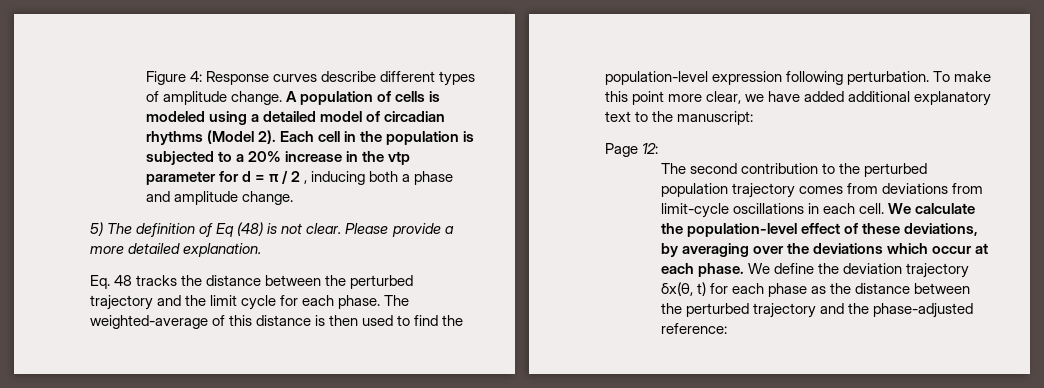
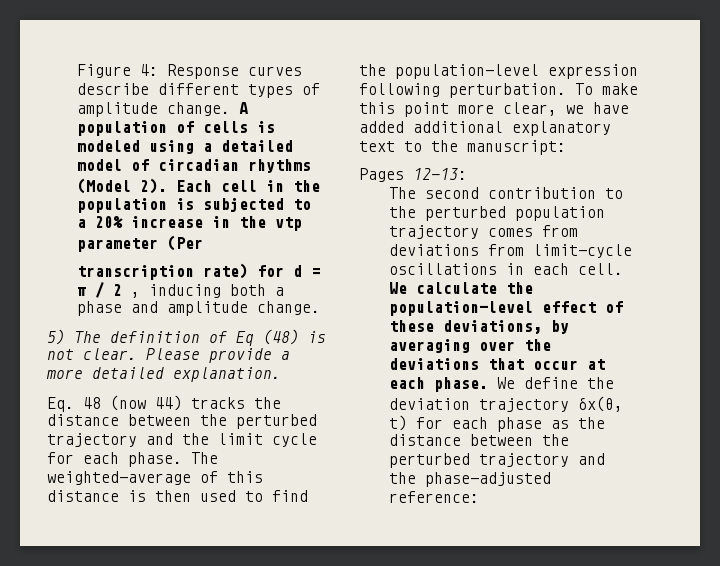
- Each cell in the population is subjected to a 20% increase in the vtp parameter for d = π / 2 , inducing both a phase and amplitude change.
+ Each cell in the population is subjected to a 20% increase in the vtp parameter (Per
+ transcription rate) for d = π / 2 , inducing both a phase and amplitude change.
- Eq. 48 tracks the distance between the perturbed trajectory and the limit cycle for each phase.
+ Eq. 48 (now 44) tracks the distance between the perturbed trajectory and the limit cycle for each phase.
- Page 12:
+ Pages 12-13:
- We calculate the population-level effect of these deviations, by averaging over the deviations which occur at each phase.
+ We calculate the population-level effect of these deviations, by averaging over the deviations that occur at each phase.

